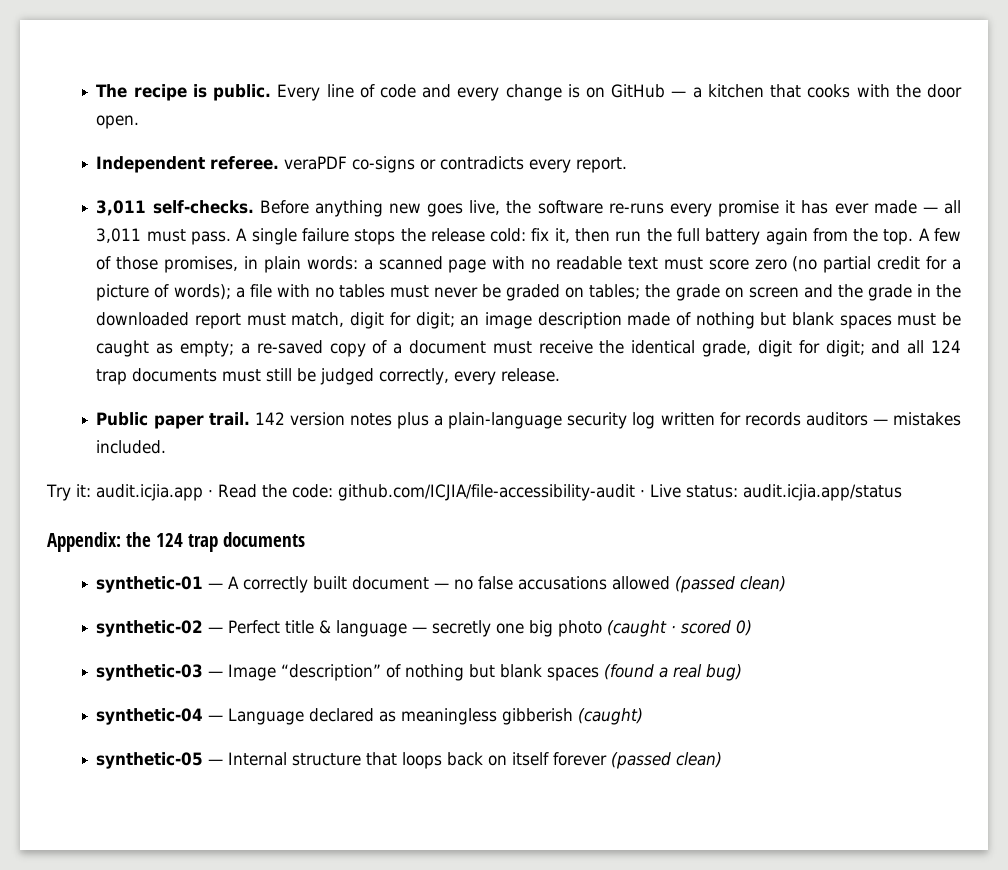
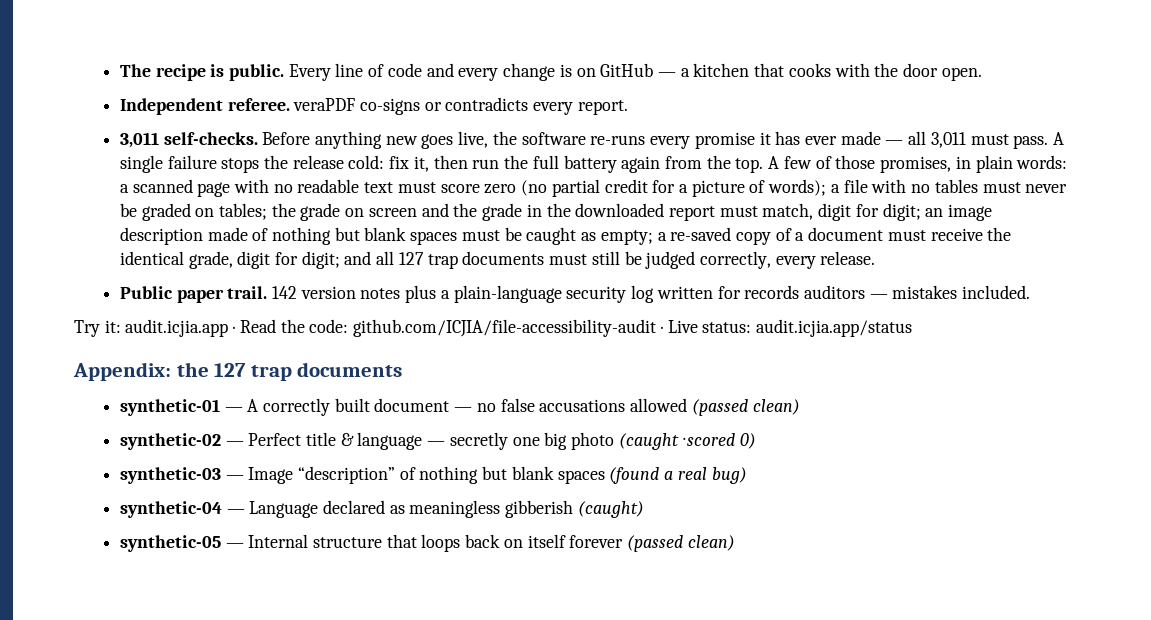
- and all 124 trap documents must still be judged correctly, every release.
+ and all 127 trap documents must still be judged correctly, every release.
- Appendix: the 124 trap documents
+ Appendix: the 127 trap documents

